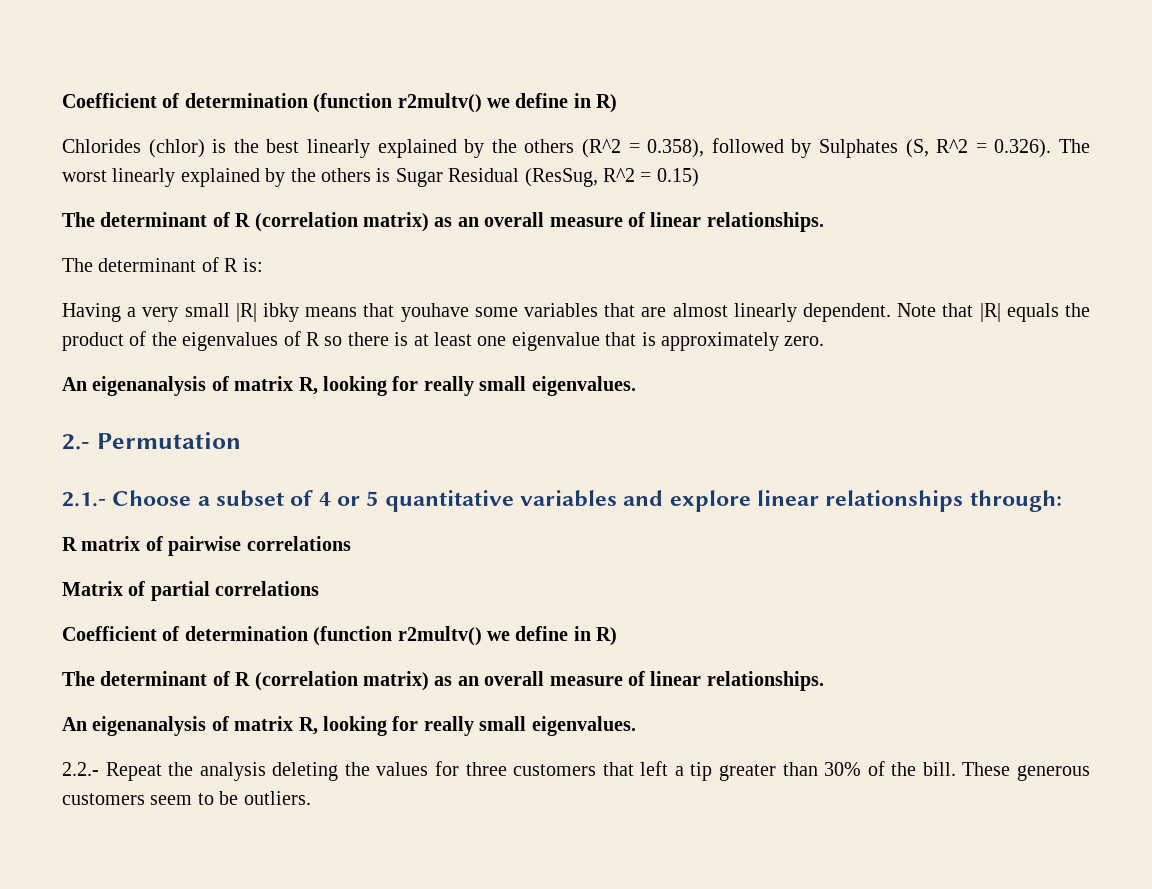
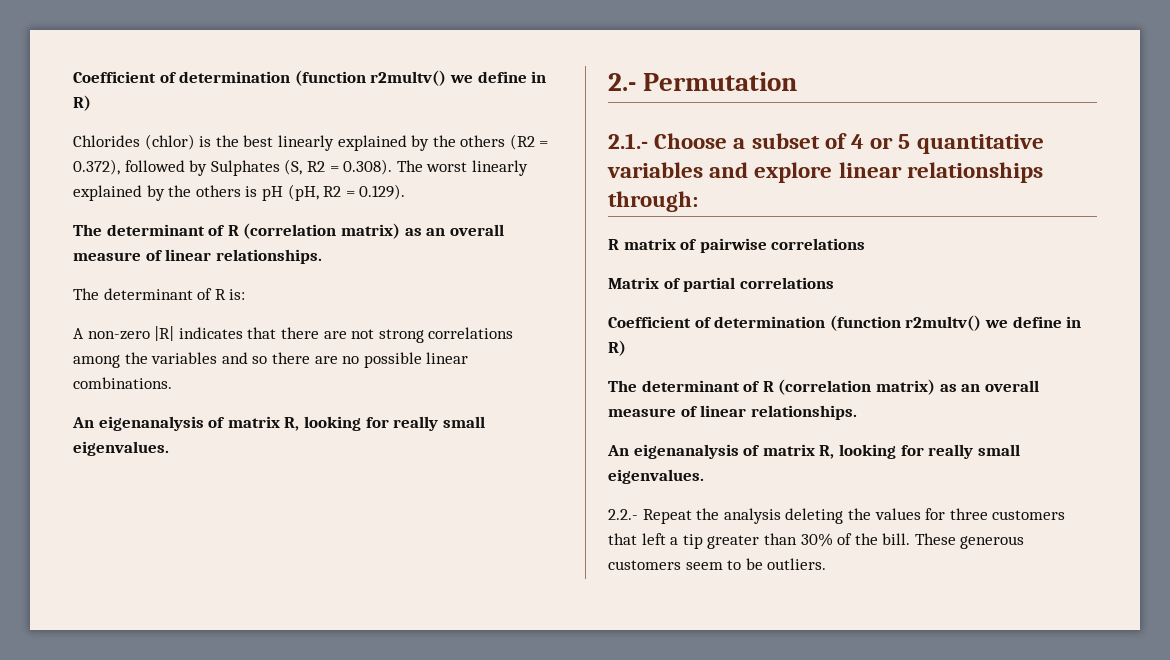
- Chlorides (chlor) is the best linearly explained by the others (R^2 = 0.358), followed by Sulphates (S, R^2 = 0.326). The worst linearly explained by the others is Sugar Residual (ResSug, R^2 = 0.15)
+ Chlorides (chlor) is the best linearly explained by the others (R2 = 0.372), followed by Sulphates (S, R2 = 0.308). The worst linearly explained by the others is pH (pH, R2 = 0.129).
- Having a very small |R| ibky means that youhave some variables that are almost linearly dependent. Note that |R| equals the product of the eigenvalues of R so there is at least one eigenvalue that is approximately zero.
+ A non-zero |R| indicates that there are not strong correlations among the variables and so there are no possible linear combinations.

